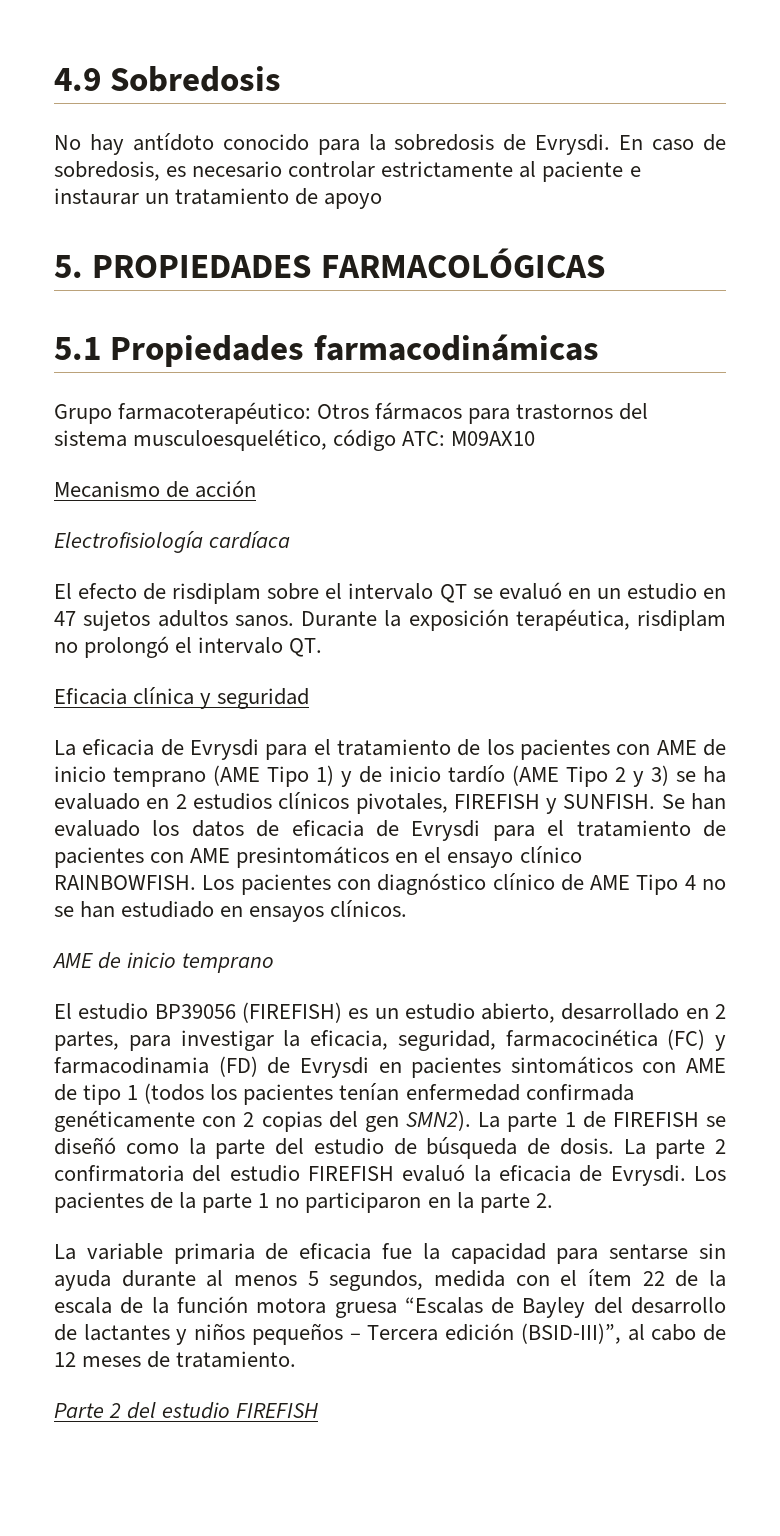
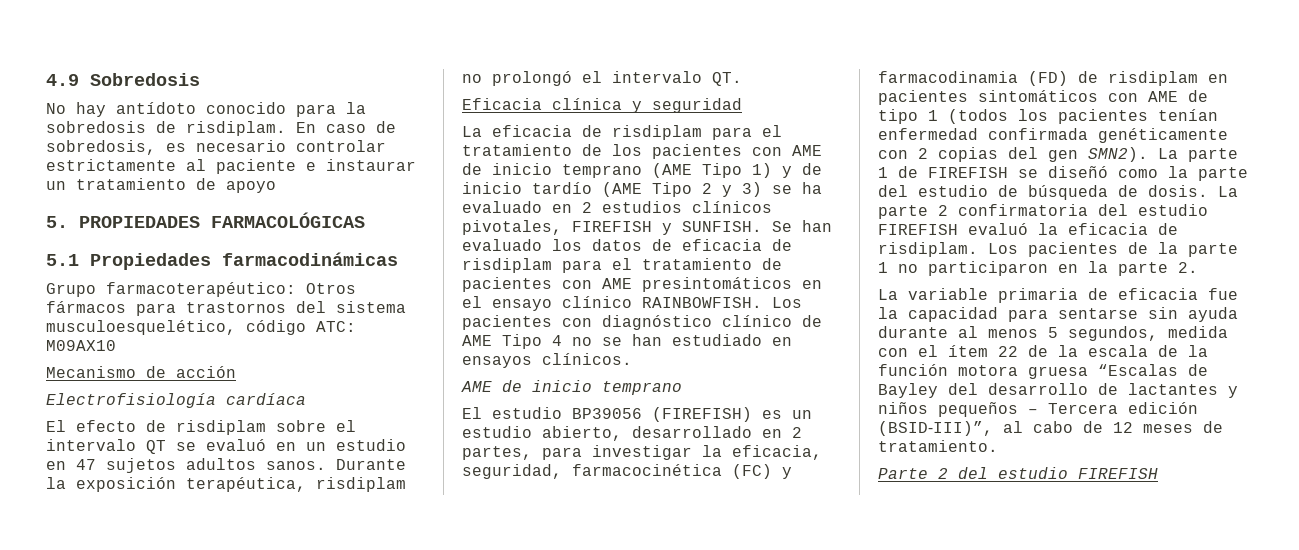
- No hay antídoto conocido para la sobredosis de Evrysdi.
+ No hay antídoto conocido para la sobredosis de risdiplam.
- La eficacia de Evrysdi para el tratamiento de los pacientes con AME de inicio temprano (AME Tipo 1) y de inicio tardío (AME Tipo 2 y 3) se ha evaluado en 2 estudios clínicos pivotales, FIREFISH y SUNFISH.
+ La eficacia de risdiplam para el tratamiento de los pacientes con AME de inicio temprano (AME Tipo 1) y de inicio tardío (AME Tipo 2 y 3) se ha evaluado en 2 estudios clínicos pivotales, FIREFISH y SUNFISH.
- Se han evaluado los datos de eficacia de Evrysdi para el tratamiento de pacientes con AME presintomáticos en el ensayo clínico RAINBOWFISH.
+ Se han evaluado los datos de eficacia de risdiplam para el tratamiento de pacientes con AME presintomáticos en el ensayo clínico RAINBOWFISH.
- El estudio BP39056 (FIREFISH) es un estudio abierto, desarrollado en 2 partes, para investigar la eficacia, seguridad, farmacocinética (FC) y farmacodinamia (FD) de Evrysdi en pacientes sintomáticos con AME de tipo 1 (todos los pacientes tenían enfermedad confirmada genéticamente con 2 copias del gen SMN2).
+ El estudio BP39056 (FIREFISH) es un estudio abierto, desarrollado en 2 partes, para investigar la eficacia, seguridad, farmacocinética (FC) y farmacodinamia (FD) de risdiplam en pacientes sintomáticos con AME de tipo 1 (todos los pacientes tenían enfermedad confirmada genéticamente con 2 copias del gen SMN2).
- La parte 2 confirmatoria del estudio FIREFISH evaluó la eficacia de Evrysdi.
+ La parte 2 confirmatoria del estudio FIREFISH evaluó la eficacia de risdiplam.

